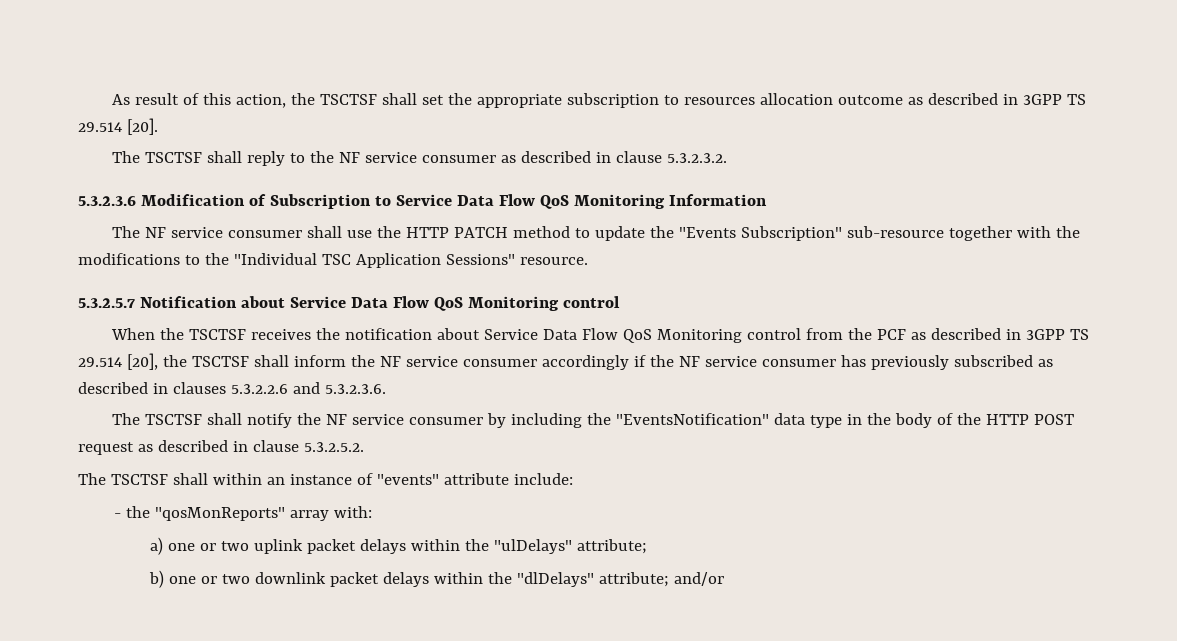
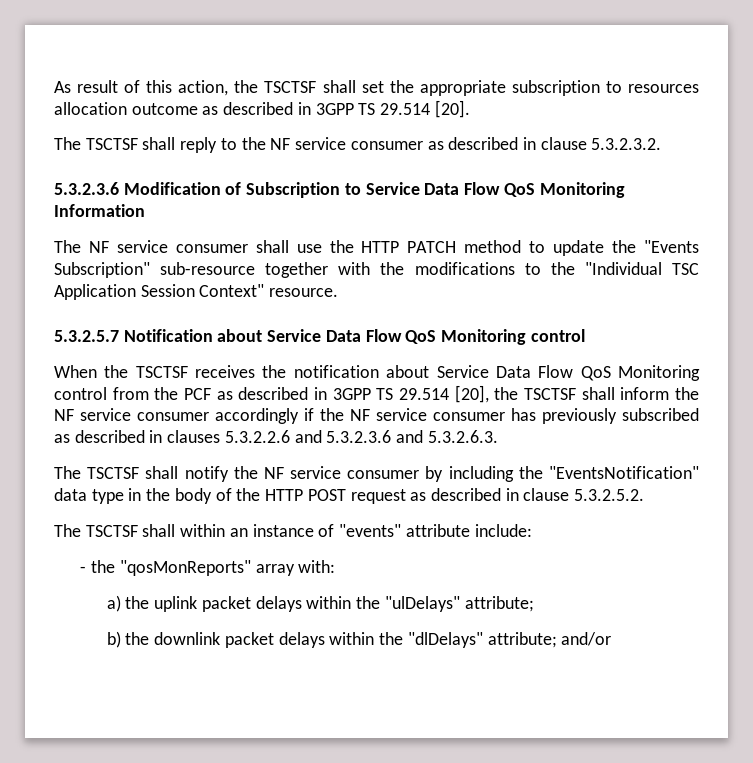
- The NF service consumer shall use the HTTP PATCH method to update the "Events Subscription" sub-resource together with the modifications to the "Individual TSC Application Sessions" resource.
+ The NF service consumer shall use the HTTP PATCH method to update the "Events Subscription" sub-resource together with the modifications to the "Individual TSC Application Session Context" resource.
- When the TSCTSF receives the notification about Service Data Flow QoS Monitoring control from the PCF as described in 3GPP TS 29.514 [20], the TSCTSF shall inform the NF service consumer accordingly if the NF service consumer has previously subscribed as described in clauses 5.3.2.2.6 and 5.3.2.3.6.
+ When the TSCTSF receives the notification about Service Data Flow QoS Monitoring control from the PCF as described in 3GPP TS 29.514 [20], the TSCTSF shall inform the NF service consumer accordingly if the NF service consumer has previously subscribed as described in clauses 5.3.2.2.6 and 5.3.2.3.6 and 5.3.2.6.3.
- a) one or two uplink packet delays within the "ulDelays" attribute;
+ a) the uplink packet delays within the "ulDelays" attribute;
- b) one or two downlink packet delays within the "dlDelays" attribute; and/or
+ b) the downlink packet delays within the "dlDelays" attribute; and/or

